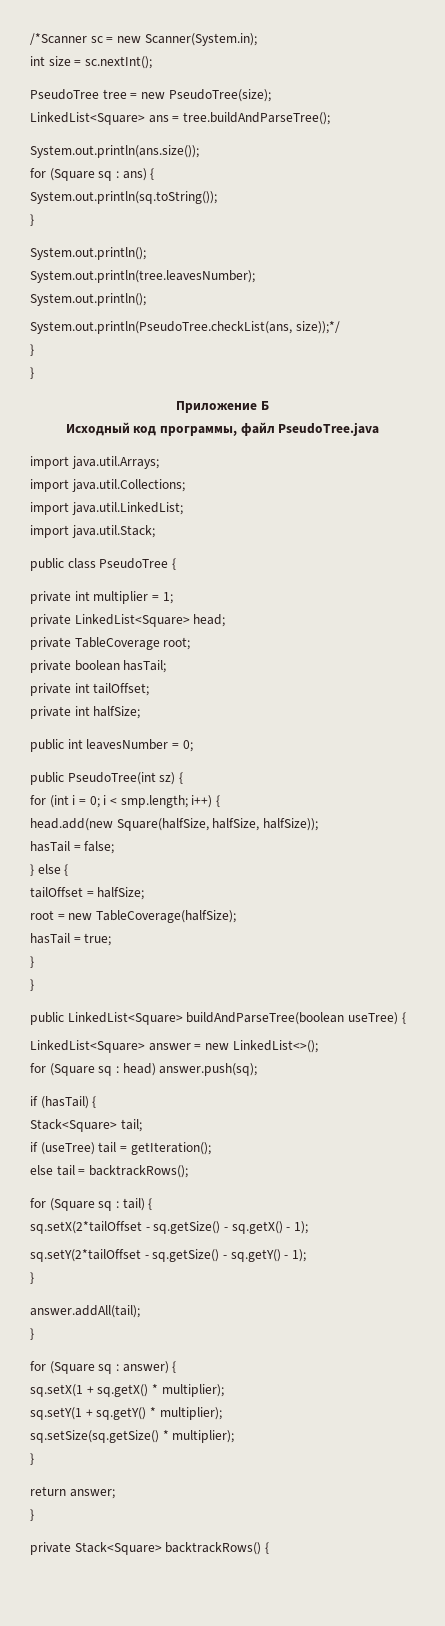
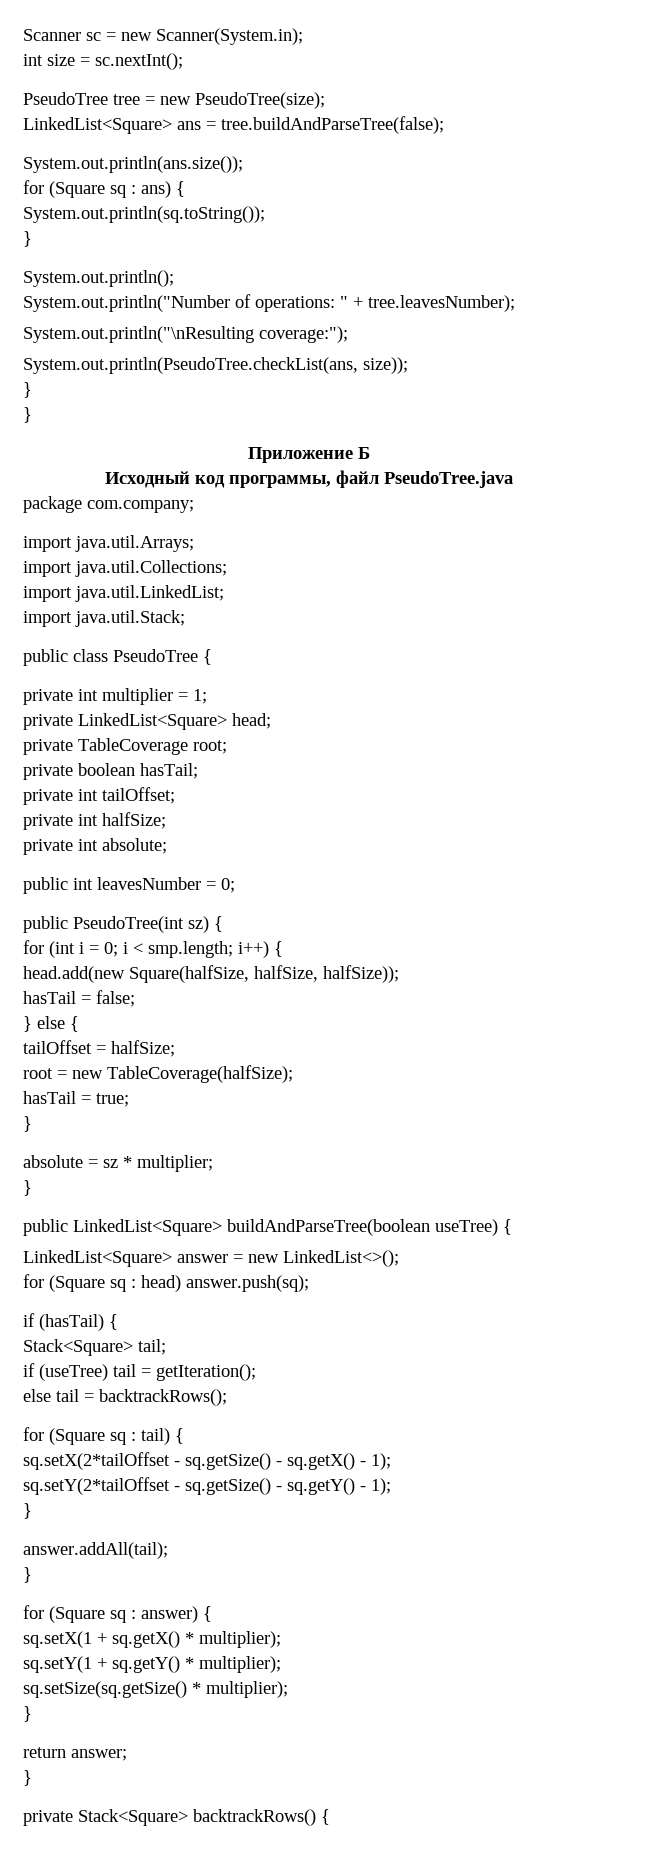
- /*Scanner sc = new Scanner(System.in);
+ Scanner sc = new Scanner(System.in);
- LinkedList<Square> ans = tree.buildAndParseTree();
+ LinkedList<Square> ans = tree.buildAndParseTree(false);
- System.out.println(tree.leavesNumber);
- System.out.println();
+ System.out.println("Number of operations: " + tree.leavesNumber);
+ System.out.println("\nResulting coverage:");
- System.out.println(PseudoTree.checkList(ans, size));*/
+ System.out.println(PseudoTree.checkList(ans, size));
+ package com.company;
+ private int absolute;
+ absolute = sz * multiplier;

